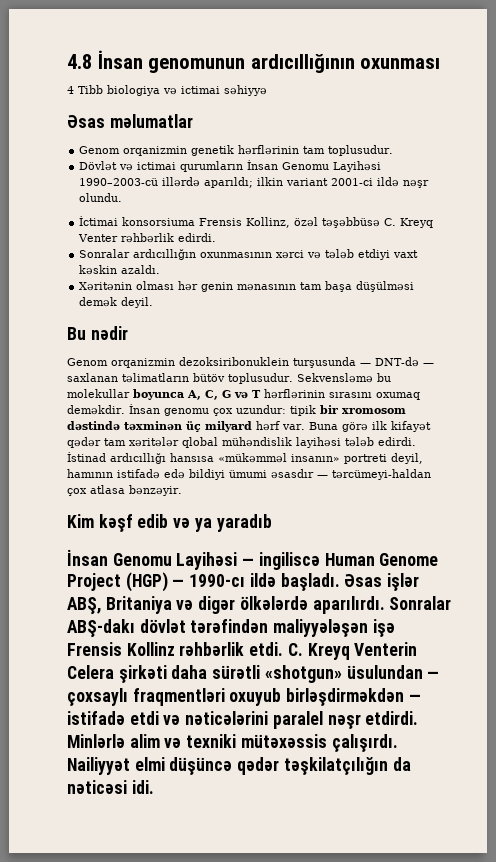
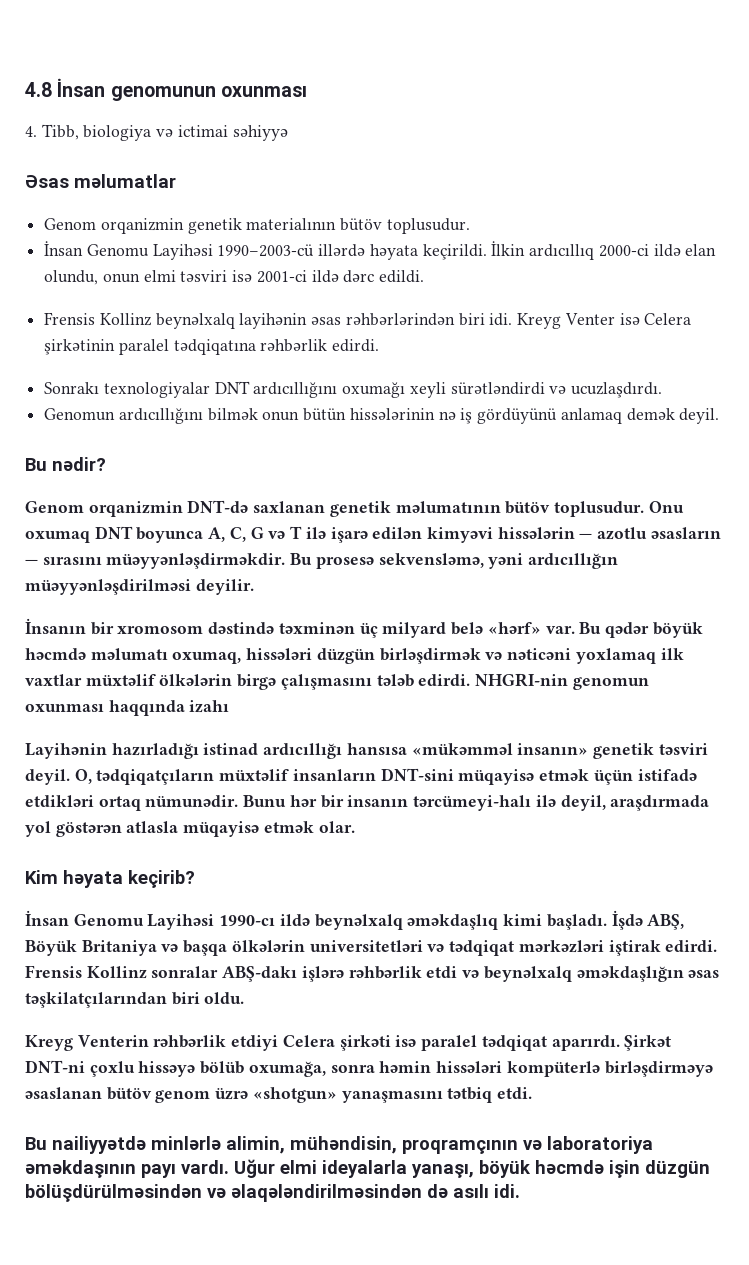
- 4.8 İnsan genomunun ardıcıllığının oxunması
+ 4.8 İnsan genomunun oxunması
- 4 Tibb biologiya və ictimai səhiyyə
+ 4. Tibb, biologiya və ictimai səhiyyə
- Genom orqanizmin genetik hərflərinin tam toplusudur.
+ Genom orqanizmin genetik materialının bütöv toplusudur.
- Dövlət və ictimai qurumların İnsan Genomu Layihəsi 1990–2003-cü illərdə aparıldı; ilkin variant 2001-ci ildə nəşr olundu.
- İctimai konsorsiuma Frensis Kollinz, özəl təşəbbüsə C. Kreyq Venter rəhbərlik edirdi.
- Sonralar ardıcıllığın oxunmasının xərci və tələb etdiyi vaxt kəskin azaldı.
- Xəritənin olması hər genin mənasının tam başa düşülməsi demək deyil.
+ İnsan Genomu Layihəsi 1990–2003-cü illərdə həyata keçirildi. İlkin ardıcıllıq 2000-ci ildə elan olundu, onun elmi təsviri isə 2001-ci ildə dərc edildi.
+ Frensis Kollinz beynəlxalq layihənin əsas rəhbərlərindən biri idi. Kreyg Venter isə Celera şirkətinin paralel tədqiqatına rəhbərlik edirdi.
+ Sonrakı texnologiyalar DNT ardıcıllığını oxumağı xeyli sürətləndirdi və ucuzlaşdırdı.
+ Genomun ardıcıllığını bilmək onun bütün hissələrinin nə iş gördüyünü anlamaq demək deyil.
- Bu nədir
- Genom orqanizmin dezoksiribonuklein turşusunda — DNT-də — saxlanan təlimatların bütöv toplusudur. Sekvensləmə bu molekullar boyunca A, C, G və T hərflərinin sırasını oxumaq deməkdir. İnsan genomu çox uzundur: tipik bir xromosom dəstində təxminən üç milyard hərf var. Buna görə ilk kifayət qədər tam xəritələr qlobal mühəndislik layihəsi tələb edirdi. İstinad ardıcıllığı hansısa «mükəmməl insanın» portreti deyil, hamının istifadə edə bildiyi ümumi əsasdır — tərcümeyi-haldan çox atlasa bənzəyir.
- Kim kəşf edib və ya yaradıb
- İnsan Genomu Layihəsi — ingiliscə Human Genome Project (HGP) — 1990-cı ildə başladı. Əsas işlər ABŞ, Britaniya və digər ölkələrdə aparılırdı. Sonralar ABŞ-dakı dövlət tərəfindən maliyyələşən işə Frensis Kollinz rəhbərlik etdi. C. Kreyq Venterin Celera şirkəti daha sürətli «shotgun» üsulundan — çoxsaylı fraqmentləri oxuyub birləşdirməkdən — istifadə etdi və nəticələrini paralel nəşr etdirdi. Minlərlə alim və texniki mütəxəssis çalışırdı. Nailiyyət elmi düşüncə qədər təşkilatçılığın da nəticəsi idi.
+ Bu nədir?
+ Genom orqanizmin DNT-də saxlanan genetik məlumatının bütöv toplusudur. Onu oxumaq DNT boyunca A, C, G və T ilə işarə edilən kimyəvi hissələrin — azotlu əsasların — sırasını müəyyənləşdirməkdir. Bu prosesə sekvensləmə, yəni ardıcıllığın müəyyənləşdirilməsi deyilir.
+ İnsanın bir xromosom dəstində təxminən üç milyard belə «hərf» var. Bu qədər böyük həcmdə məlumatı oxumaq, hissələri düzgün birləşdirmək və nəticəni yoxlamaq ilk vaxtlar müxtəlif ölkələrin birgə çalışmasını tələb edirdi. NHGRI-nin genomun oxunması haqqında izahı
+ Layihənin hazırladığı istinad ardıcıllığı hansısa «mükəmməl insanın» genetik təsviri deyil. O, tədqiqatçıların müxtəlif insanların DNT-sini müqayisə etmək üçün istifadə etdikləri ortaq nümunədir. Bunu hər bir insanın tərcümeyi-halı ilə deyil, araşdırmada yol göstərən atlasla müqayisə etmək olar.
+ Kim həyata keçirib?
+ İnsan Genomu Layihəsi 1990-cı ildə beynəlxalq əməkdaşlıq kimi başladı. İşdə ABŞ, Böyük Britaniya və başqa ölkələrin universitetləri və tədqiqat mərkəzləri iştirak edirdi. Frensis Kollinz sonralar ABŞ-dakı işlərə rəhbərlik etdi və beynəlxalq əməkdaşlığın əsas təşkilatçılarından biri oldu.
+ Kreyg Venterin rəhbərlik etdiyi Celera şirkəti isə paralel tədqiqat aparırdı. Şirkət DNT-ni çoxlu hissəyə bölüb oxumağa, sonra həmin hissələri kompüterlə birləşdirməyə əsaslanan bütöv genom üzrə «shotgun» yanaşmasını tətbiq etdi.
+ Bu nailiyyətdə minlərlə alimin, mühəndisin, proqramçının və laboratoriya əməkdaşının payı vardı. Uğur elmi ideyalarla yanaşı, böyük həcmdə işin düzgün bölüşdürülməsindən və əlaqələndirilməsindən də asılı idi.

